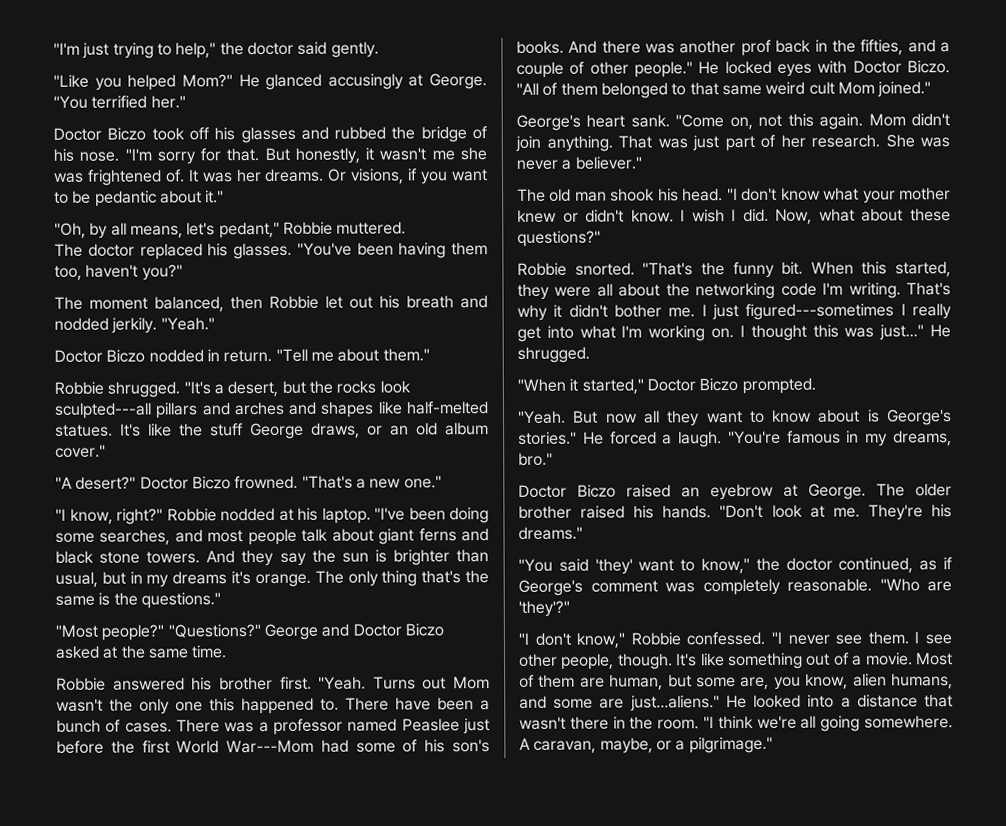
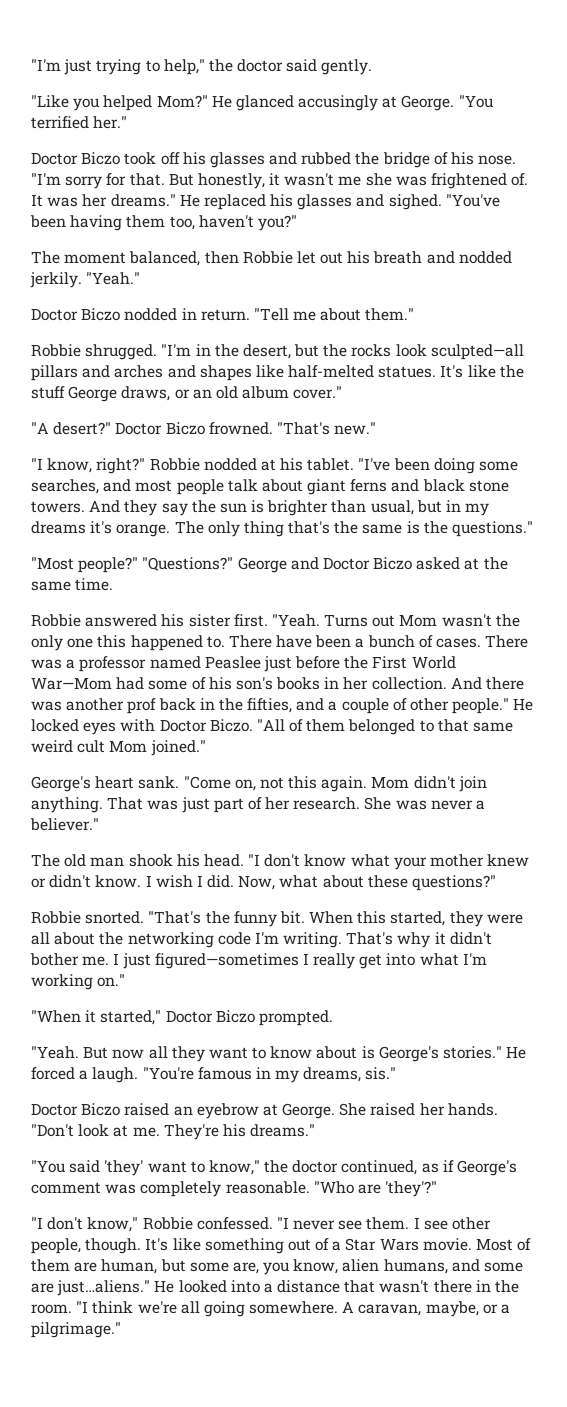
- It was her dreams. Or visions, if you want to be pedantic about it."
- "Oh, by all means, let's pedant," Robbie muttered.
- The doctor replaced his glasses.
+ It was her dreams." He replaced his glasses and sighed.
- "It's a desert, but the rocks look sculpted---all pillars and arches and shapes like half-melted statues.
+ "I'm in the desert, but the rocks look sculpted—all pillars and arches and shapes like half-melted statues.
- "That's a new one."
+ "That's new."
- Robbie nodded at his laptop.
+ Robbie nodded at his tablet.
- Robbie answered his brother first.
+ Robbie answered his sister first.
- There was a professor named Peaslee just before the first World War---Mom had some of his son's books.
+ There was a professor named Peaslee just before the First World War—Mom had some of his son's books in her collection.
- I just figured---sometimes I really get into what I'm working on. I thought this was just..." He shrugged.
+ I just figured—sometimes I really get into what I'm working on."
- "You're famous in my dreams, bro."
+ "You're famous in my dreams, sis."
- The older brother raised his hands.
+ She raised her hands.
- It's like something out of a movie.
+ It's like something out of a Star Wars movie.

